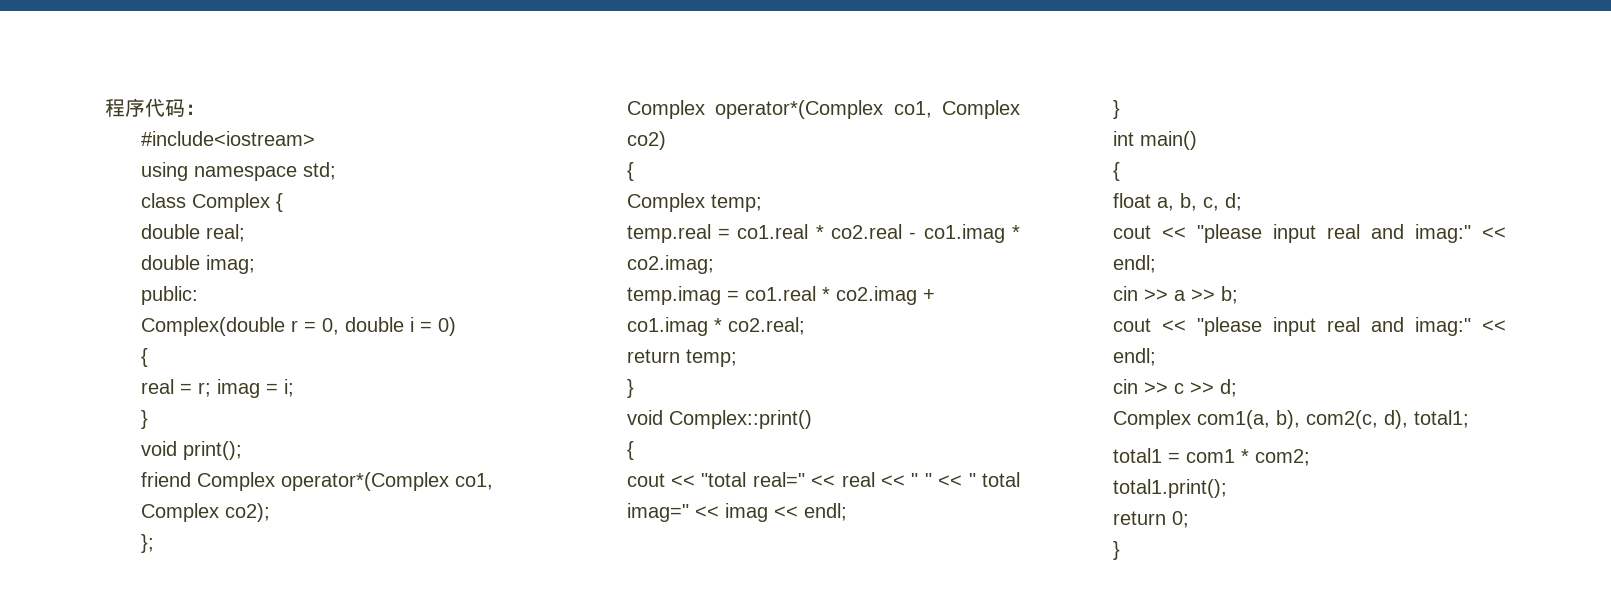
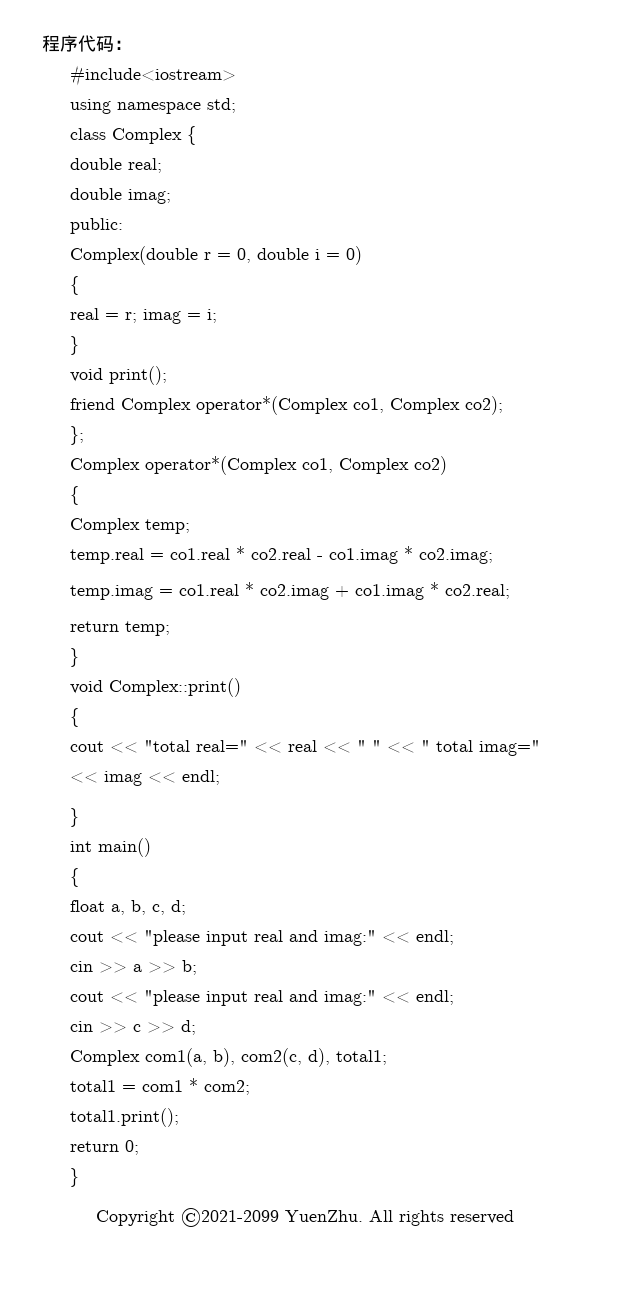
+ Copyright ©2021-2099 YuenZhu. All rights reserved

